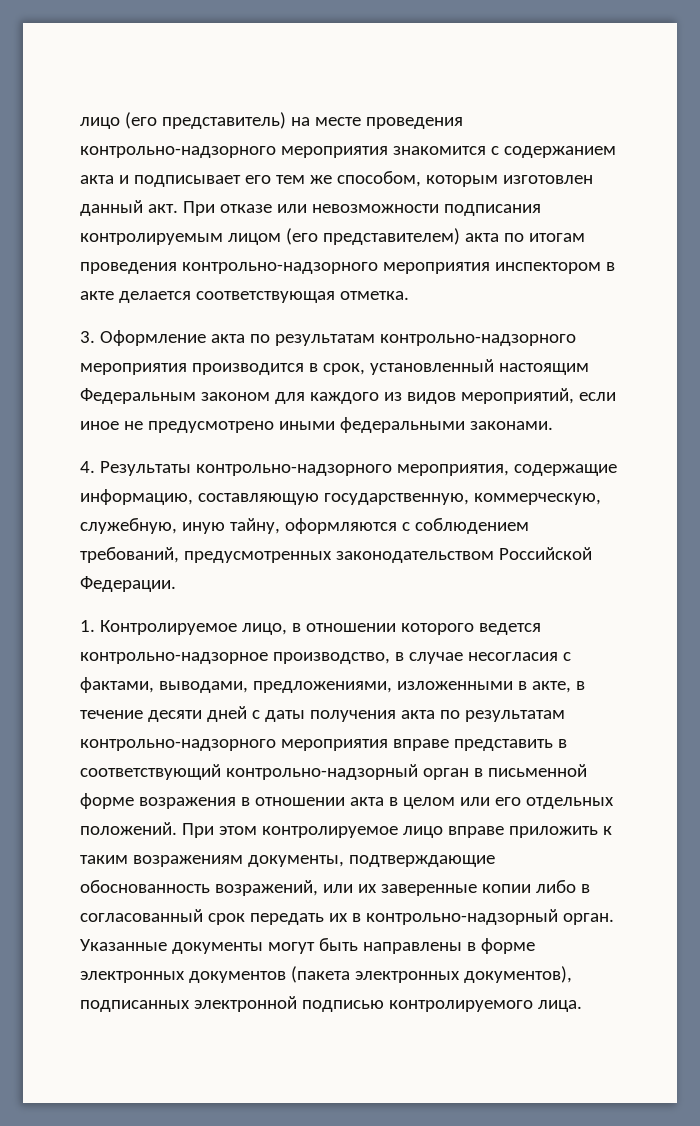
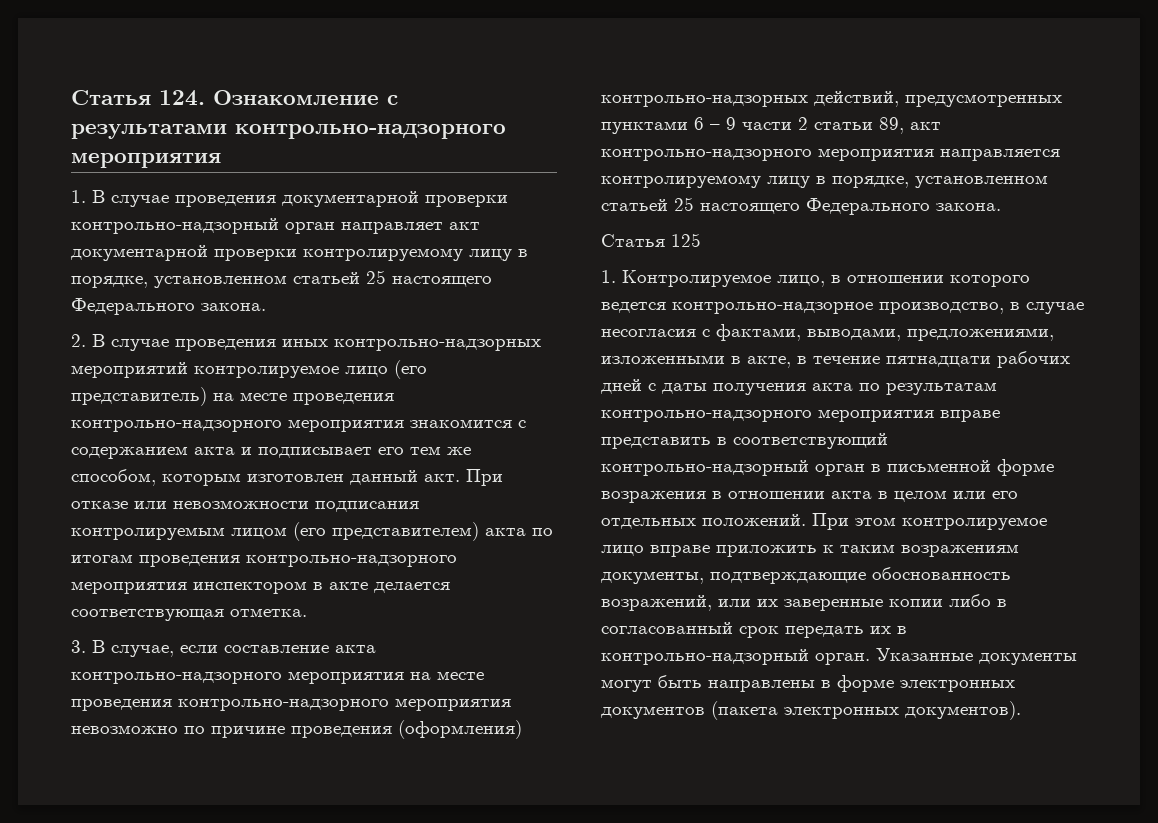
- лицо (его представитель) на месте проведения контрольно-надзорного мероприятия знакомится с содержанием акта и подписывает его тем же способом, которым изготовлен данный акт.
+ Статья 124. Ознакомление с результатами контрольно-надзорного мероприятия
+ 1. В случае проведения документарной проверки контрольно-надзорный орган направляет акт документарной проверки контролируемому лицу в порядке, установленном статьей 25 настоящего Федерального закона.
+ 2. В случае проведения иных контрольно-надзорных мероприятий контролируемое лицо (его представитель) на месте проведения контрольно-надзорного мероприятия знакомится с содержанием акта и подписывает его тем же способом, которым изготовлен данный акт.
- 3. Оформление акта по результатам контрольно-надзорного мероприятия производится в срок, установленный настоящим Федеральным законом для каждого из видов мероприятий, если иное не предусмотрено иными федеральными законами.
- 4. Результаты контрольно-надзорного мероприятия, содержащие информацию, составляющую государственную, коммерческую, служебную, иную тайну, оформляются с соблюдением требований, предусмотренных законодательством Российской Федерации.
+ 3. В случае, если составление акта контрольно-надзорного мероприятия на месте проведения контрольно-надзорного мероприятия невозможно по причине проведения (оформления) контрольно-надзорных действий, предусмотренных пунктами 6 – 9 части 2 статьи 89, акт контрольно-надзорного мероприятия направляется контролируемому лицу в порядке, установленном статьей 25 настоящего Федерального закона.
+ Статья 125
- 1. Контролируемое лицо, в отношении которого ведется контрольно-надзорное производство, в случае несогласия с фактами, выводами, предложениями, изложенными в акте, в течение десяти дней с даты получения акта по результатам контрольно-надзорного мероприятия вправе представить в соответствующий контрольно-надзорный орган в письменной форме возражения в отношении акта в целом или его отдельных положений.
+ 1. Контролируемое лицо, в отношении которого ведется контрольно-надзорное производство, в случае несогласия с фактами, выводами, предложениями, изложенными в акте, в течение пятнадцати рабочих дней с даты получения акта по результатам контрольно-надзорного мероприятия вправе представить в соответствующий контрольно-надзорный орган в письменной форме возражения в отношении акта в целом или его отдельных положений.
- Указанные документы могут быть направлены в форме электронных документов (пакета электронных документов), подписанных электронной подписью контролируемого лица.
+ Указанные документы могут быть направлены в форме электронных документов (пакета электронных документов).

